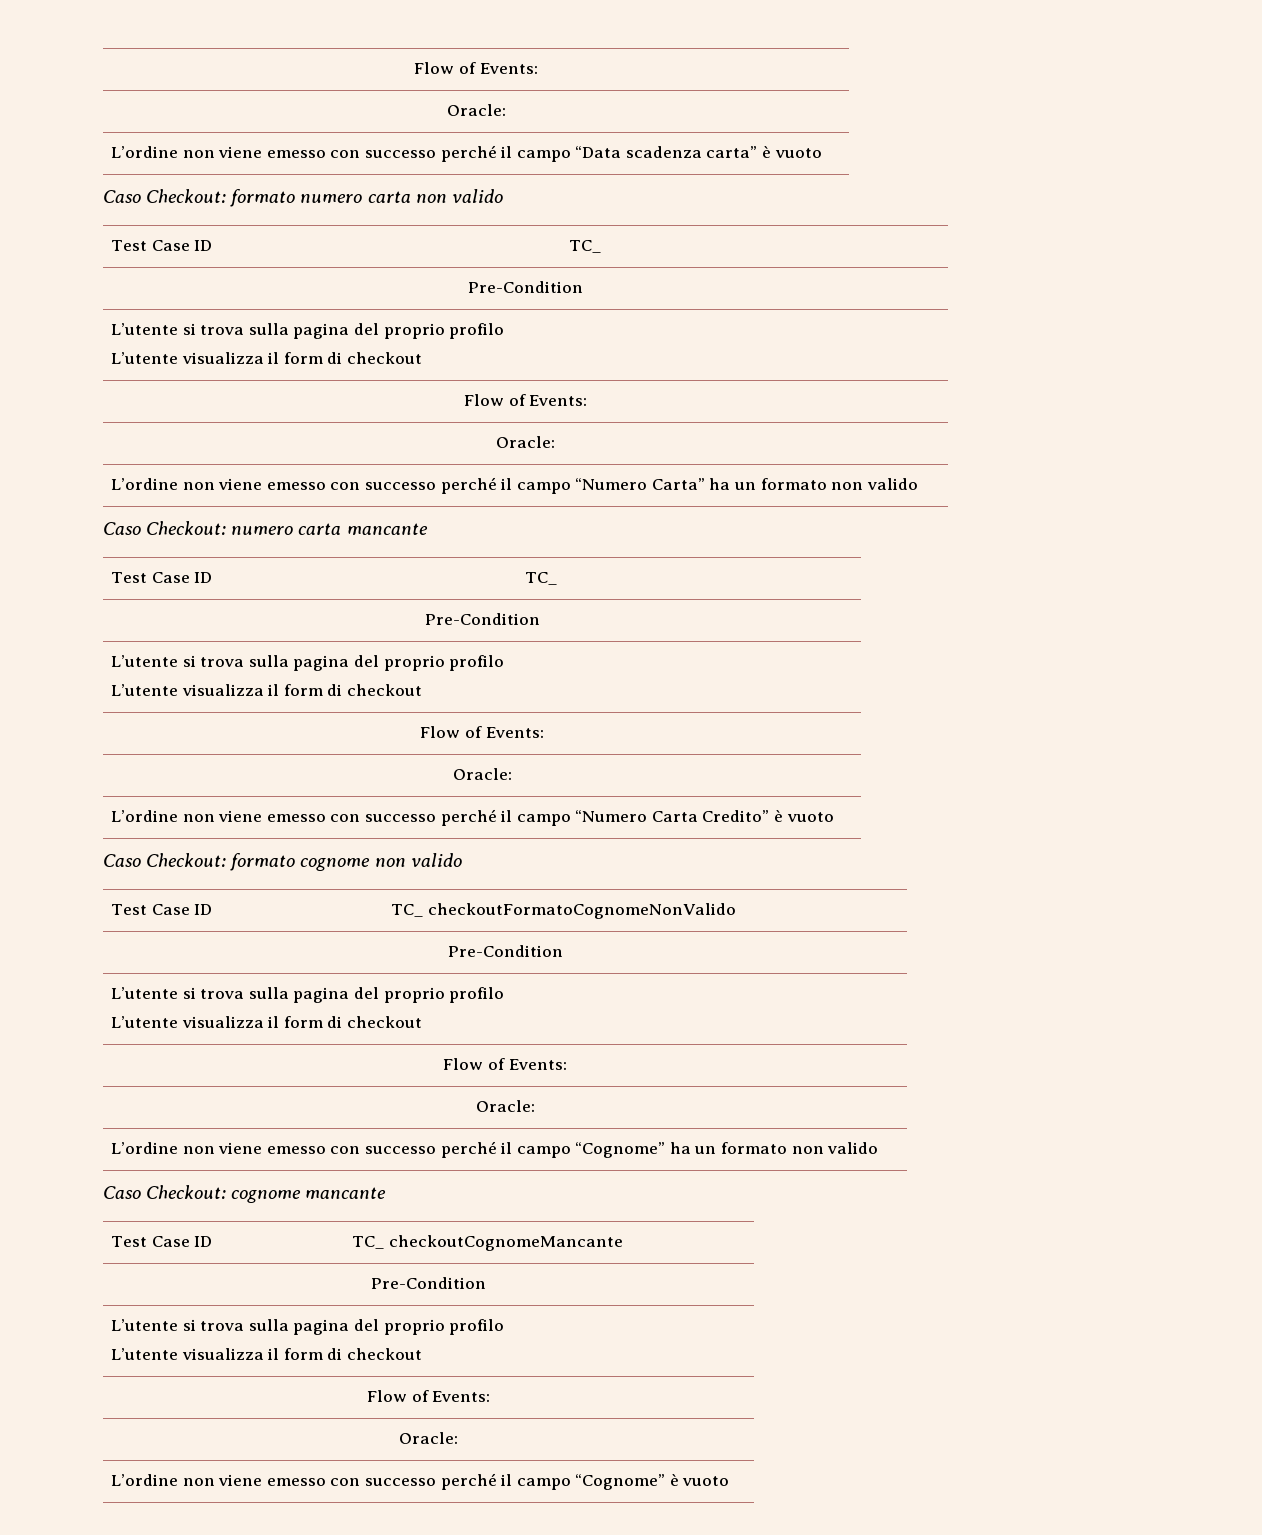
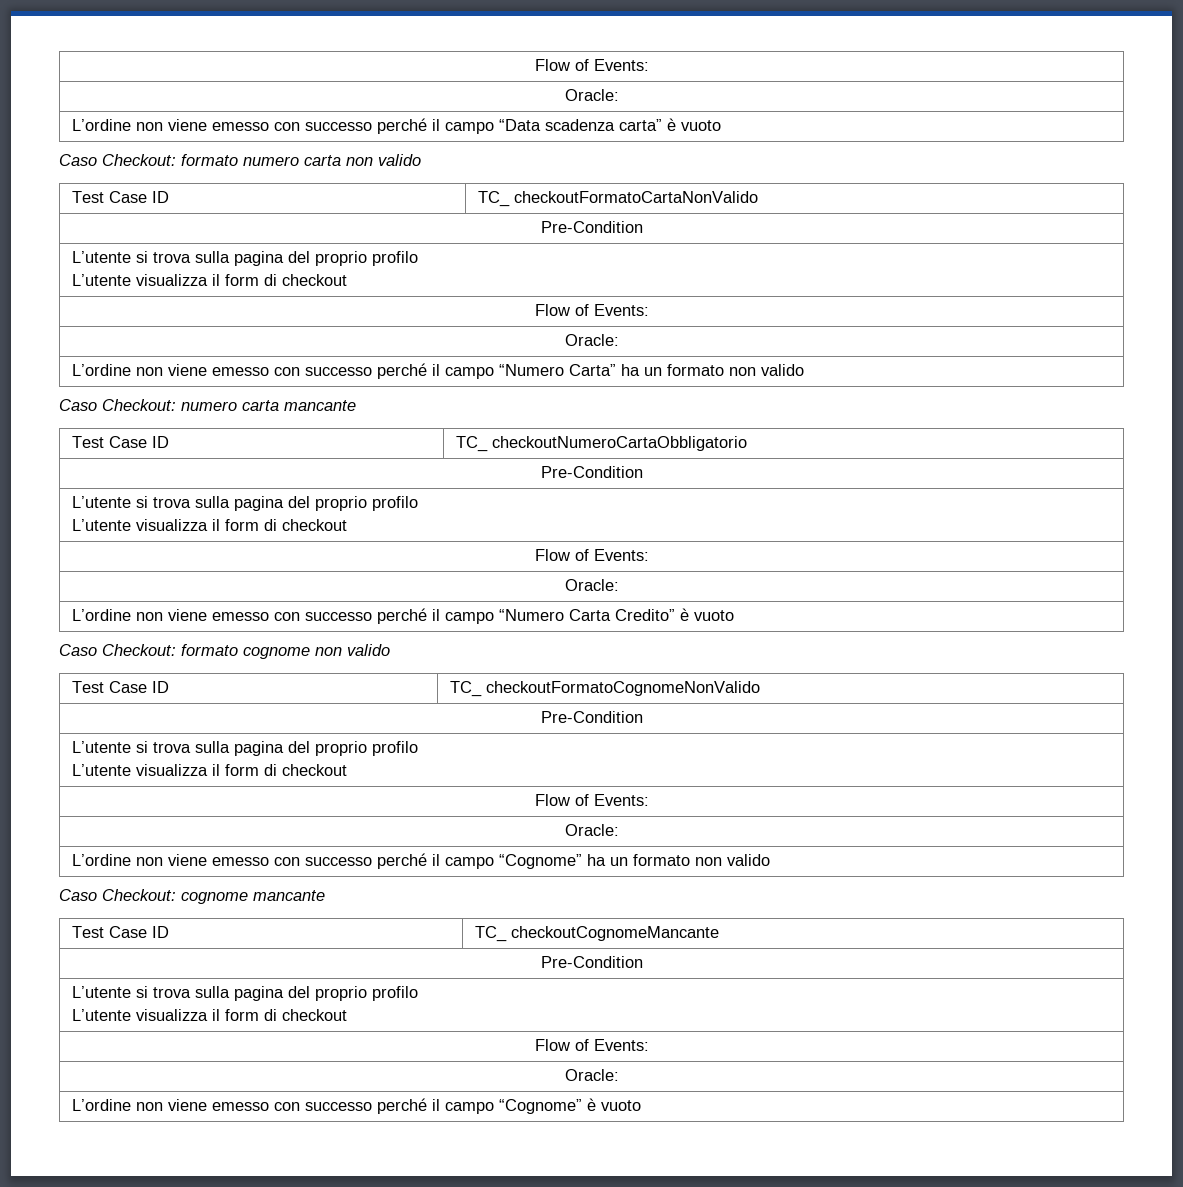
  Caso Checkout: formato numero carta non valido
- Test Case ID | TC_
+ Test Case ID | TC_ checkoutFormatoCartaNonValido
  Caso Checkout: numero carta mancante
- Test Case ID | TC_
+ Test Case ID | TC_ checkoutNumeroCartaObbligatorio

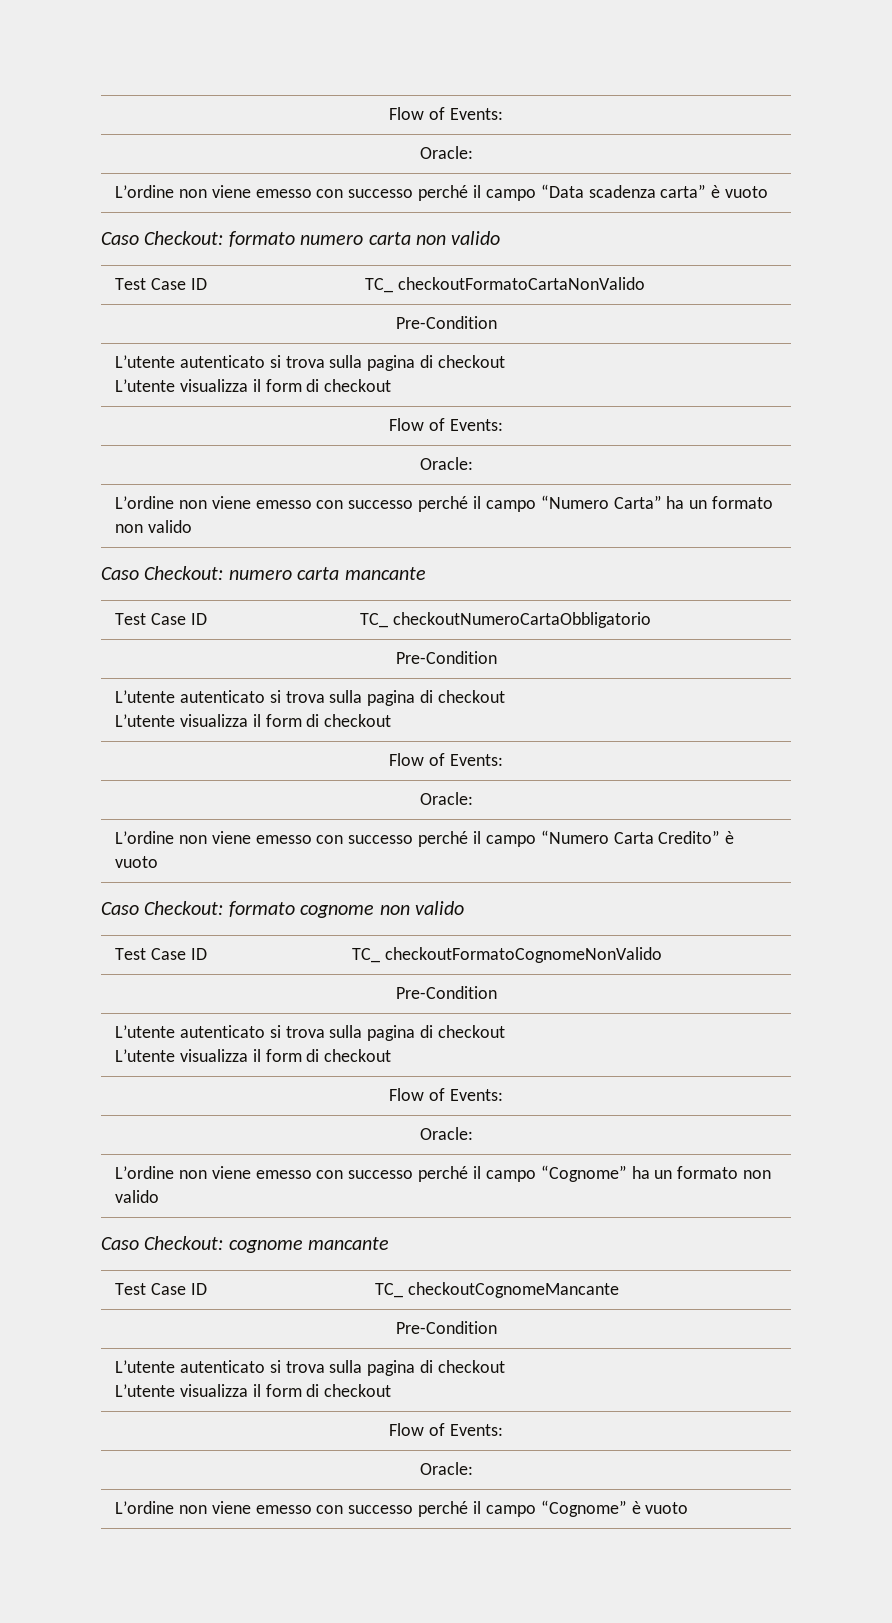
  Test Case ID | TC_ checkoutFormatoCartaNonValido
  Pre-Condition
- L’utente si trova sulla pagina del proprio profilo
+ L’utente autenticato si trova sulla pagina di checkout
  Test Case ID | TC_ checkoutNumeroCartaObbligatorio
  Pre-Condition
- L’utente si trova sulla pagina del proprio profilo
+ L’utente autenticato si trova sulla pagina di checkout
  Test Case ID | TC_ checkoutFormatoCognomeNonValido
  Pre-Condition
- L’utente si trova sulla pagina del proprio profilo
+ L’utente autenticato si trova sulla pagina di checkout
  Test Case ID | TC_ checkoutCognomeMancante
  Pre-Condition
- L’utente si trova sulla pagina del proprio profilo
+ L’utente autenticato si trova sulla pagina di checkout

